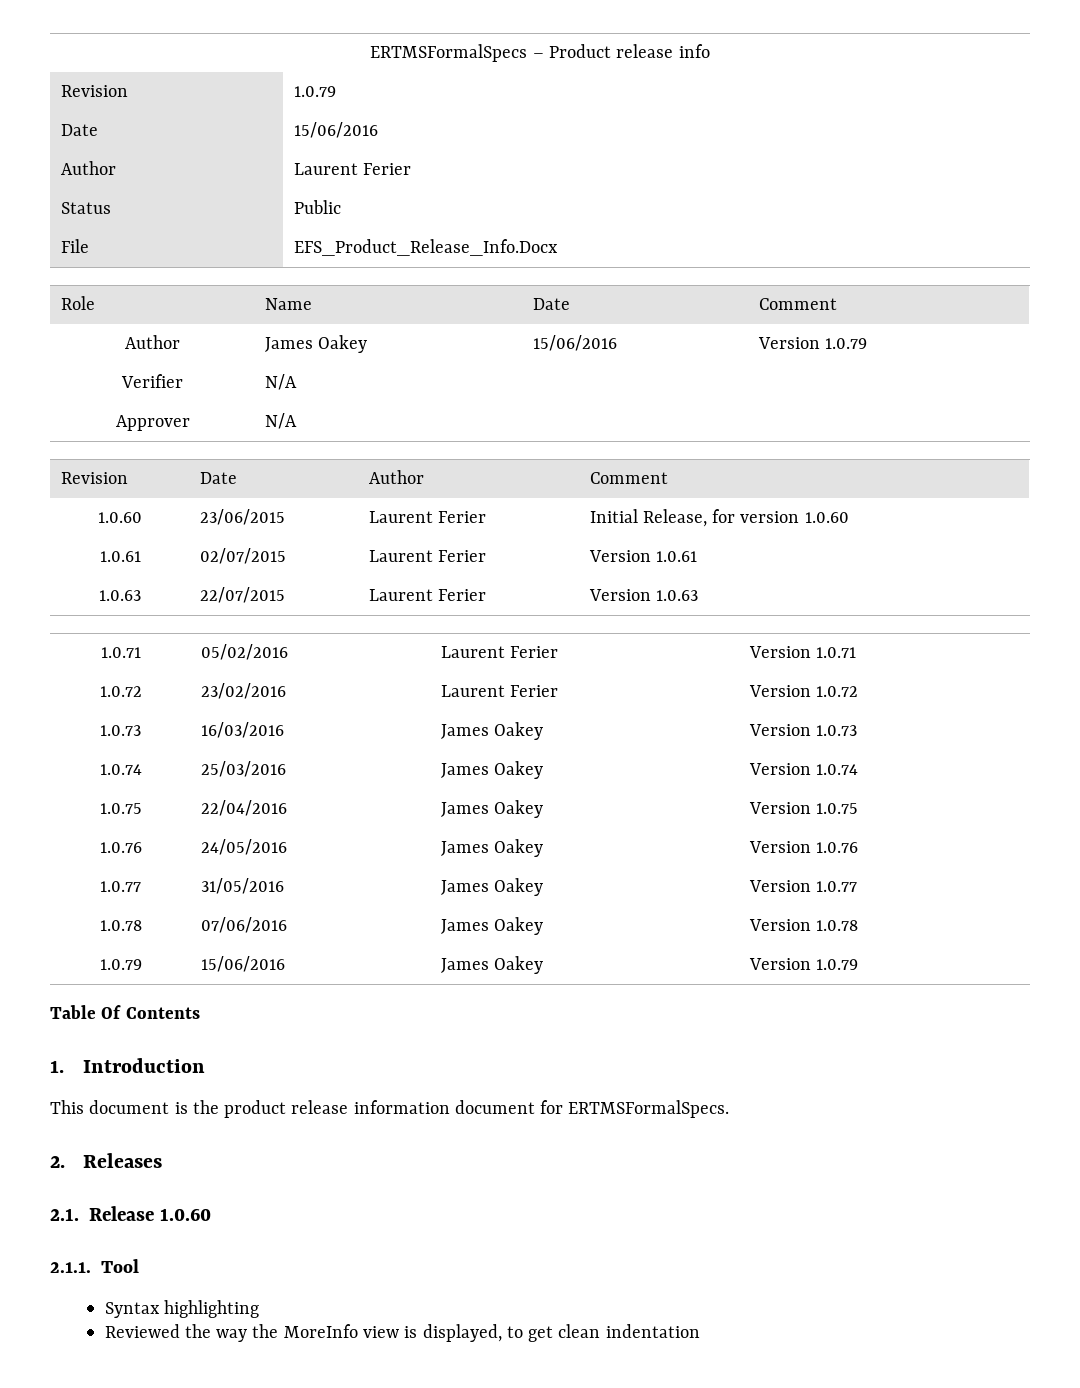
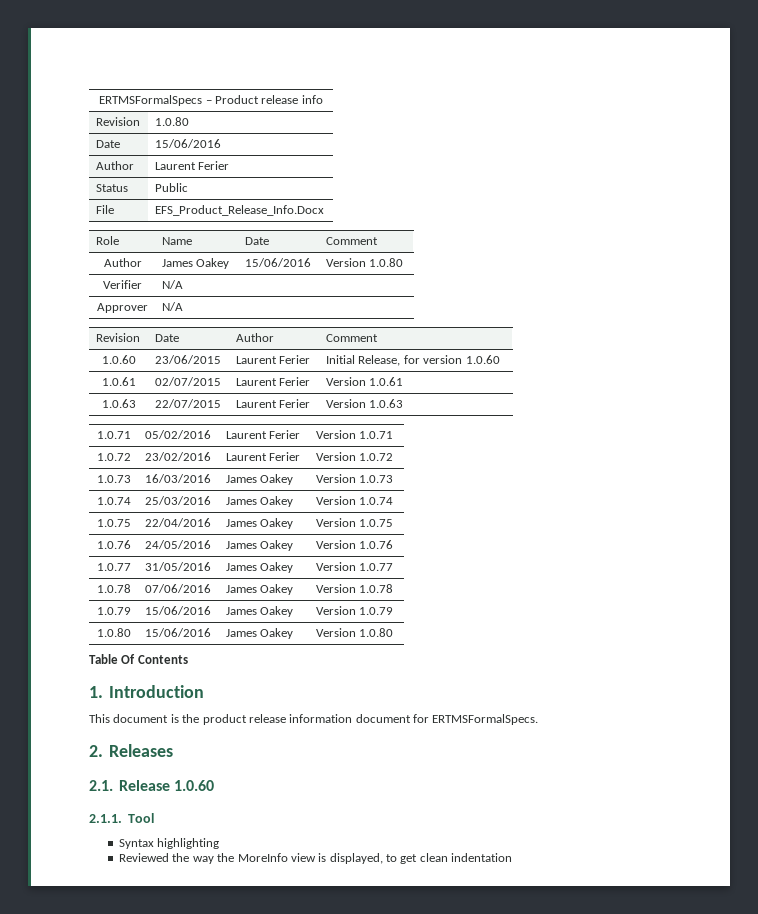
- Revision | 1.0.79
+ Revision | 1.0.80
- Author | James Oakey | 15/06/2016 | Version 1.0.79
+ Author | James Oakey | 15/06/2016 | Version 1.0.80
+ 1.0.80 | 15/06/2016 | James Oakey | Version 1.0.80

